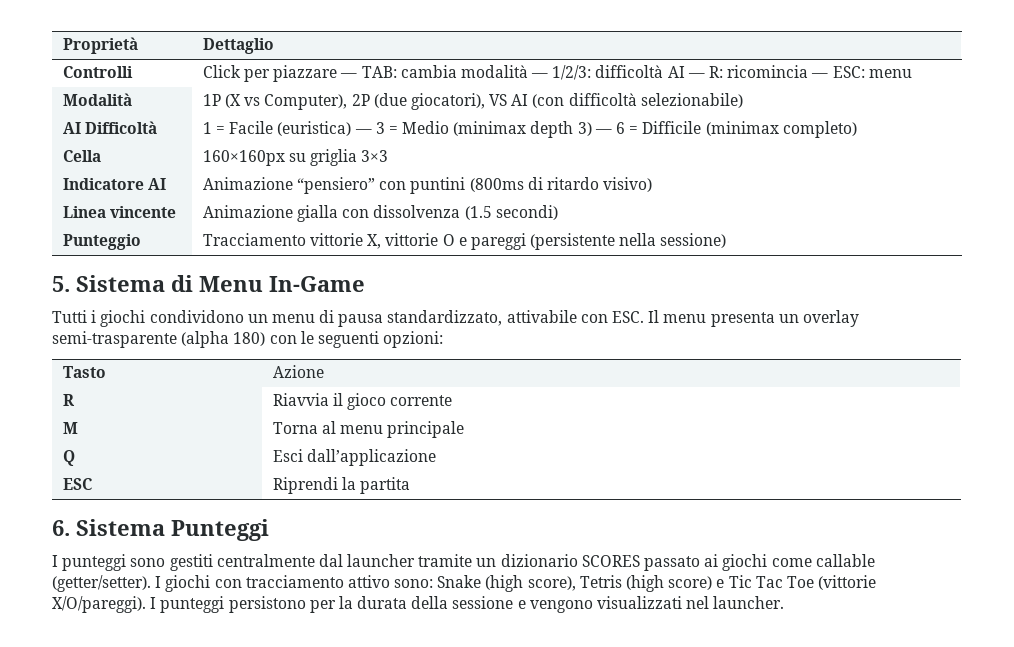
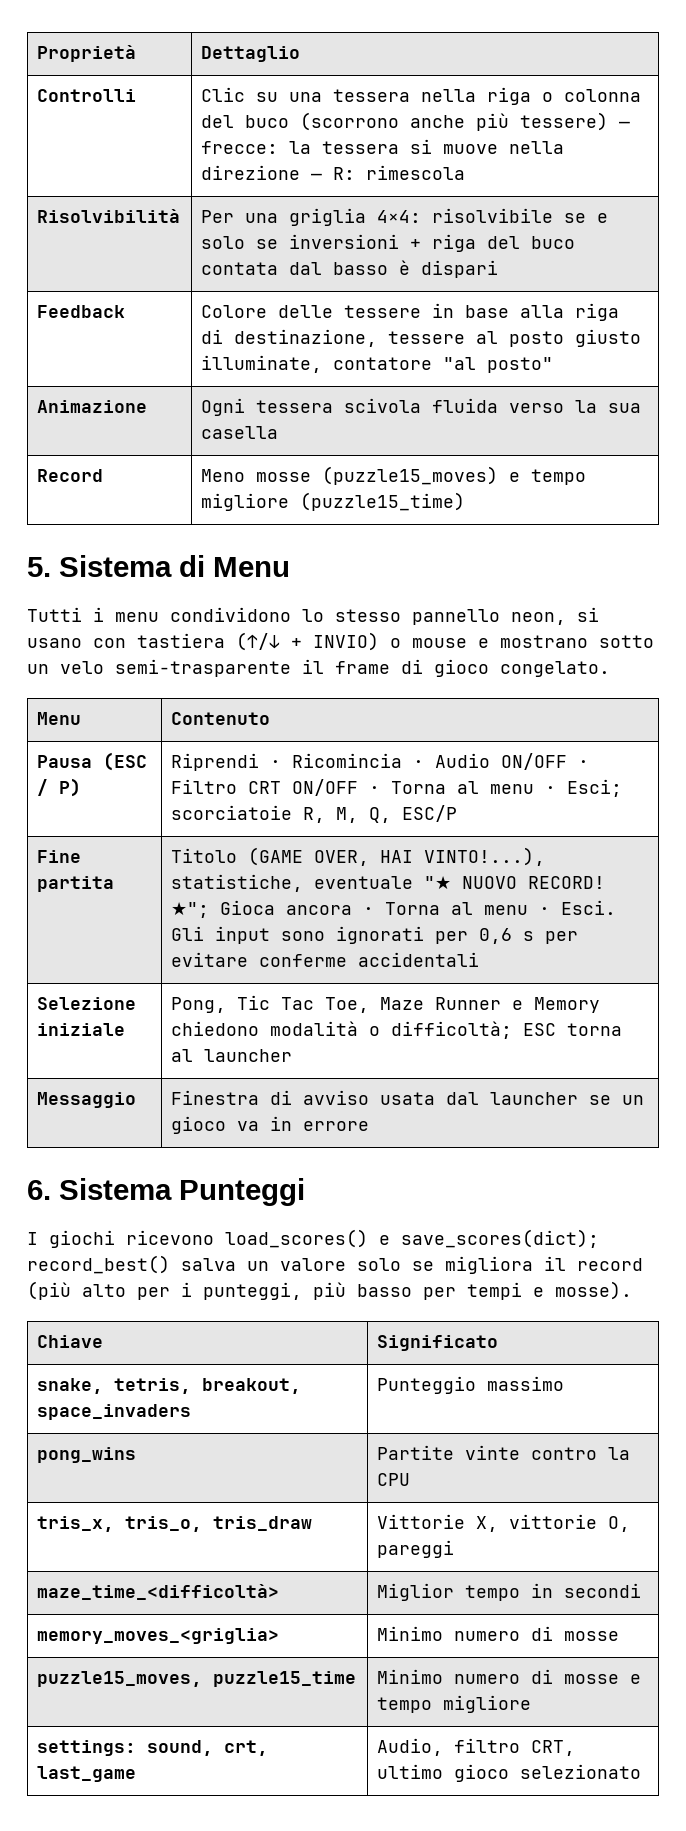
- Controlli | Click per piazzare — TAB: cambia modalità — 1/2/3: difficoltà AI — R: ricomincia — ESC: menu
- Modalità | 1P (X vs Computer), 2P (due giocatori), VS AI (con difficoltà selezionabile)
- AI Difficoltà | 1 = Facile (euristica) — 3 = Medio (minimax depth 3) — 6 = Difficile (minimax completo)
- Cella | 160×160px su griglia 3×3
- Indicatore AI | Animazione “pensiero” con puntini (800ms di ritardo visivo)
- Linea vincente | Animazione gialla con dissolvenza (1.5 secondi)
- Punteggio | Tracciamento vittorie X, vittorie O e pareggi (persistente nella sessione)
+ Controlli | Clic su una tessera nella riga o colonna del buco (scorrono anche più tessere) — frecce: la tessera si muove nella direzione — R: rimescola
+ Risolvibilità | Per una griglia 4×4: risolvibile se e solo se inversioni + riga del buco contata dal basso è dispari
+ Feedback | Colore delle tessere in base alla riga di destinazione, tessere al posto giusto illuminate, contatore "al posto"
+ Animazione | Ogni tessera scivola fluida verso la sua casella
+ Record | Meno mosse (puzzle15_moves) e tempo migliore (puzzle15_time)
- 5. Sistema di Menu In-Game
+ 5. Sistema di Menu
- Tutti i giochi condividono un menu di pausa standardizzato, attivabile con ESC. Il menu presenta un overlay semi-trasparente (alpha 180) con le seguenti opzioni:
- Tasto | Azione
- R | Riavvia il gioco corrente
- M | Torna al menu principale
- Q | Esci dall’applicazione
- ESC | Riprendi la partita
+ Tutti i menu condividono lo stesso pannello neon, si usano con tastiera (↑/↓ + INVIO) o mouse e mostrano sotto un velo semi-trasparente il frame di gioco congelato.
+ Menu | Contenuto
+ Pausa (ESC / P) | Riprendi · Ricomincia · Audio ON/OFF · Filtro CRT ON/OFF · Torna al menu · Esci; scorciatoie R, M, Q, ESC/P
+ Fine partita | Titolo (GAME OVER, HAI VINTO!...), statistiche, eventuale "★ NUOVO RECORD! ★"; Gioca ancora · Torna al menu · Esci. Gli input sono ignorati per 0,6 s per evitare conferme accidentali
+ Selezione iniziale | Pong, Tic Tac Toe, Maze Runner e Memory chiedono modalità o difficoltà; ESC torna al launcher
+ Messaggio | Finestra di avviso usata dal launcher se un gioco va in errore
  6. Sistema Punteggi
- I punteggi sono gestiti centralmente dal launcher tramite un dizionario SCORES passato ai giochi come callable (getter/setter). I giochi con tracciamento attivo sono: Snake (high score), Tetris (high score) e Tic Tac Toe (vittorie X/O/pareggi). I punteggi persistono per la durata della sessione e vengono visualizzati nel launcher.
+ I giochi ricevono load_scores() e save_scores(dict); record_best() salva un valore solo se migliora il record (più alto per i punteggi, più basso per tempi e mosse).
+ Chiave | Significato
+ snake, tetris, breakout, space_invaders | Punteggio massimo
+ pong_wins | Partite vinte contro la CPU
+ tris_x, tris_o, tris_draw | Vittorie X, vittorie O, pareggi
+ maze_time_<difficoltà> | Miglior tempo in secondi
+ memory_moves_<griglia> | Minimo numero di mosse
+ puzzle15_moves, puzzle15_time | Minimo numero di mosse e tempo migliore
+ settings: sound, crt, last_game | Audio, filtro CRT, ultimo gioco selezionato

